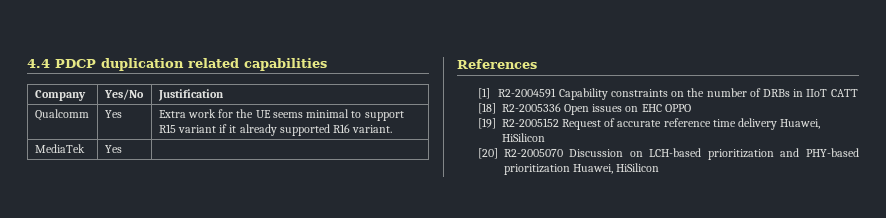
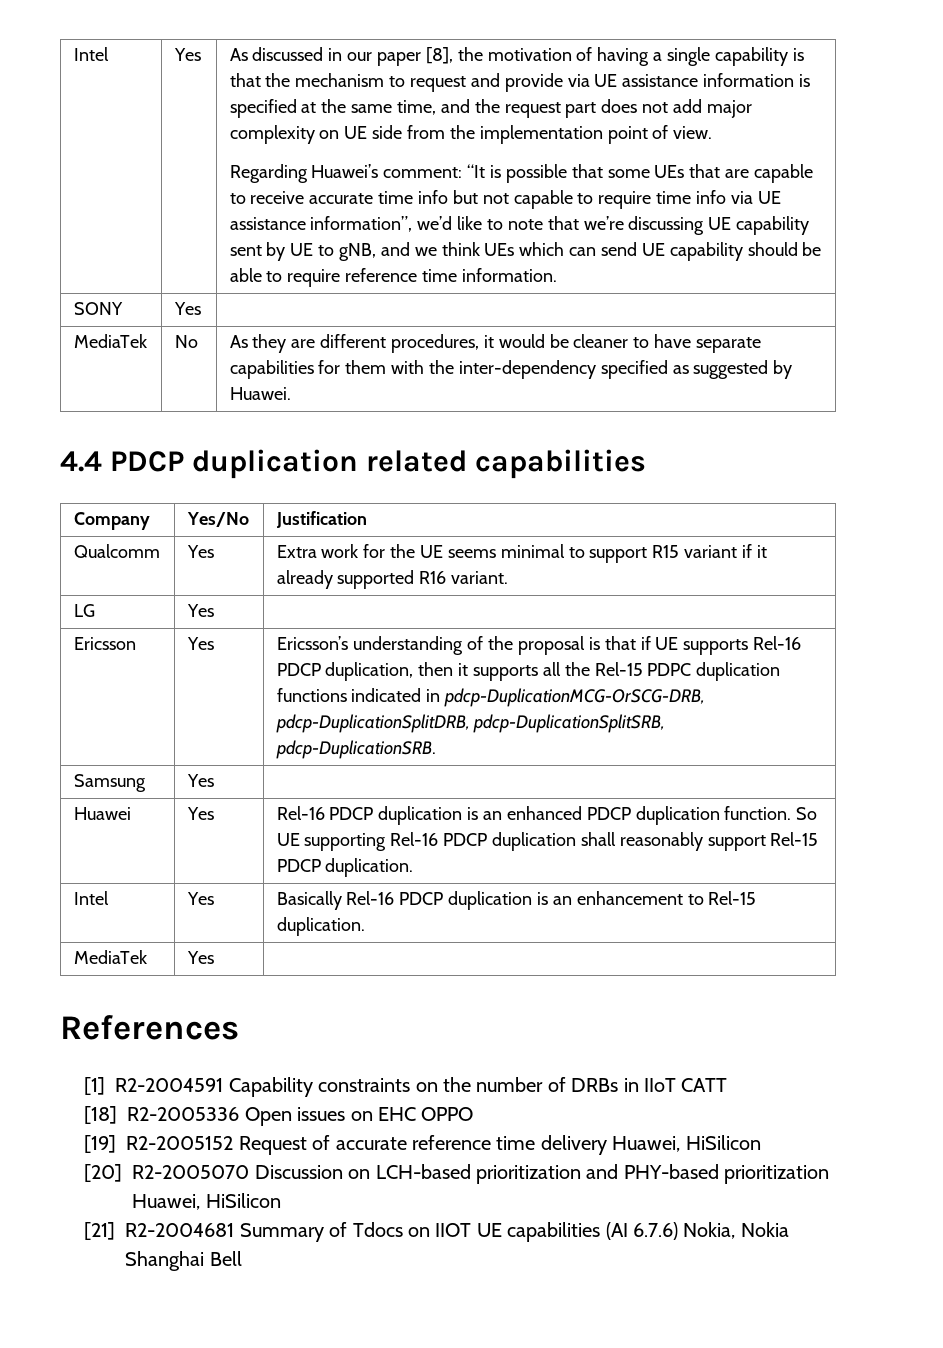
+ Intel | Yes | As discussed in our paper [8], the motivation of having a single capability is that the mechanism to request and provide via UE assistance information is specified at the same time, and the request part does not add major complexity on UE side from the implementation point of view.
+ Regarding Huawei’s comment: “It is possible that some UEs that are capable to receive accurate time info but not capable to require time info via UE assistance information”, we’d like to note that we’re discussing UE capability sent by UE to gNB, and we think UEs which can send UE capability should be able to require reference time information.
+ SONY | Yes |
+ MediaTek | No | As they are different procedures, it would be cleaner to have separate capabilities for them with the inter-dependency specified as suggested by Huawei.
+ LG | Yes |
+ Ericsson | Yes | Ericsson’s understanding of the proposal is that if UE supports Rel-16 PDCP duplication, then it supports all the Rel-15 PDPC duplication functions indicated in pdcp-DuplicationMCG-OrSCG-DRB, pdcp-DuplicationSplitDRB, pdcp-DuplicationSplitSRB, pdcp-DuplicationSRB.
+ Samsung | Yes |
+ Huawei | Yes | Rel-16 PDCP duplication is an enhanced PDCP duplication function. So UE supporting Rel-16 PDCP duplication shall reasonably support Rel-15 PDCP duplication.
+ Intel | Yes | Basically Rel-16 PDCP duplication is an enhancement to Rel-15 duplication.
+ [21] R2-2004681 Summary of Tdocs on IIOT UE capabilities (AI 6.7.6) Nokia, Nokia Shanghai Bell

